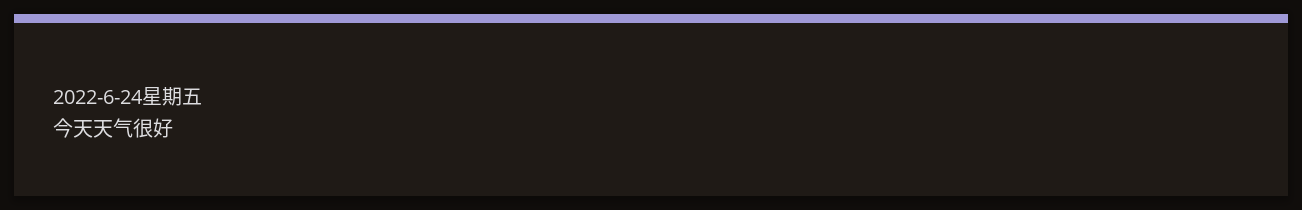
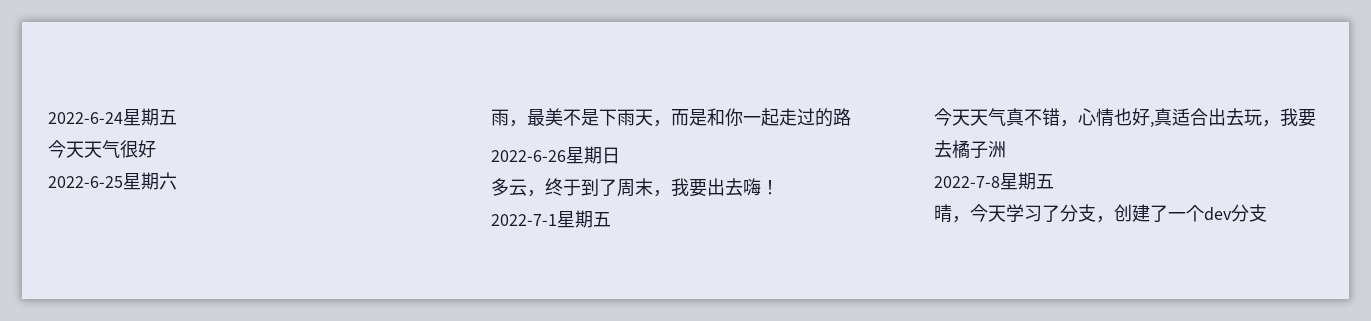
+ 2022-6-25星期六
+ 雨，最美不是下雨天，而是和你一起走过的路
+ 2022-6-26星期日
+ 多云，终于到了周末，我要出去嗨！
+ 2022-7-1星期五
+ 今天天气真不错，心情也好,真适合出去玩，我要去橘子洲
+ 2022-7-8星期五
+ 晴，今天学习了分支，创建了一个dev分支

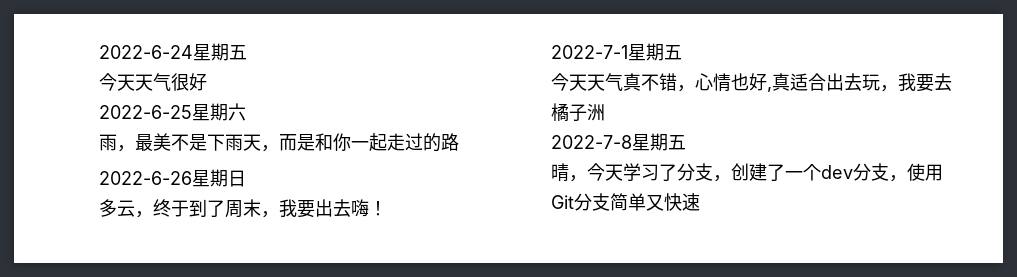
- 晴，今天学习了分支，创建了一个dev分支
+ 晴，今天学习了分支，创建了一个dev分支，使用Git分支简单又快速

